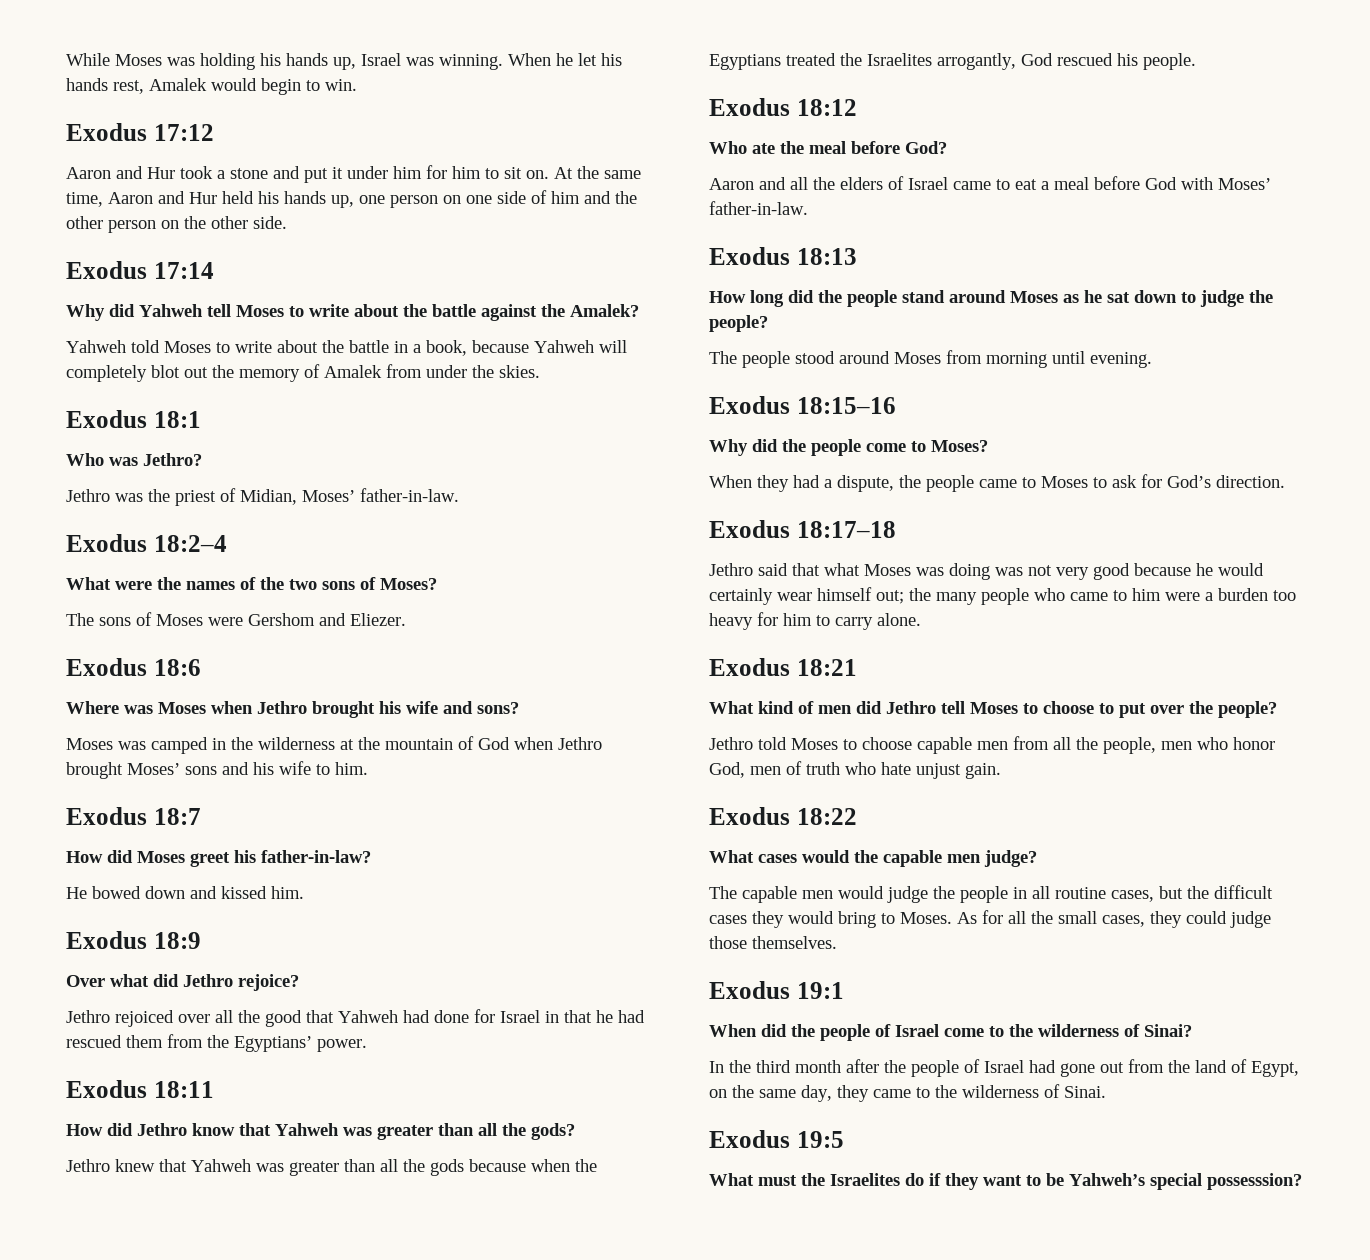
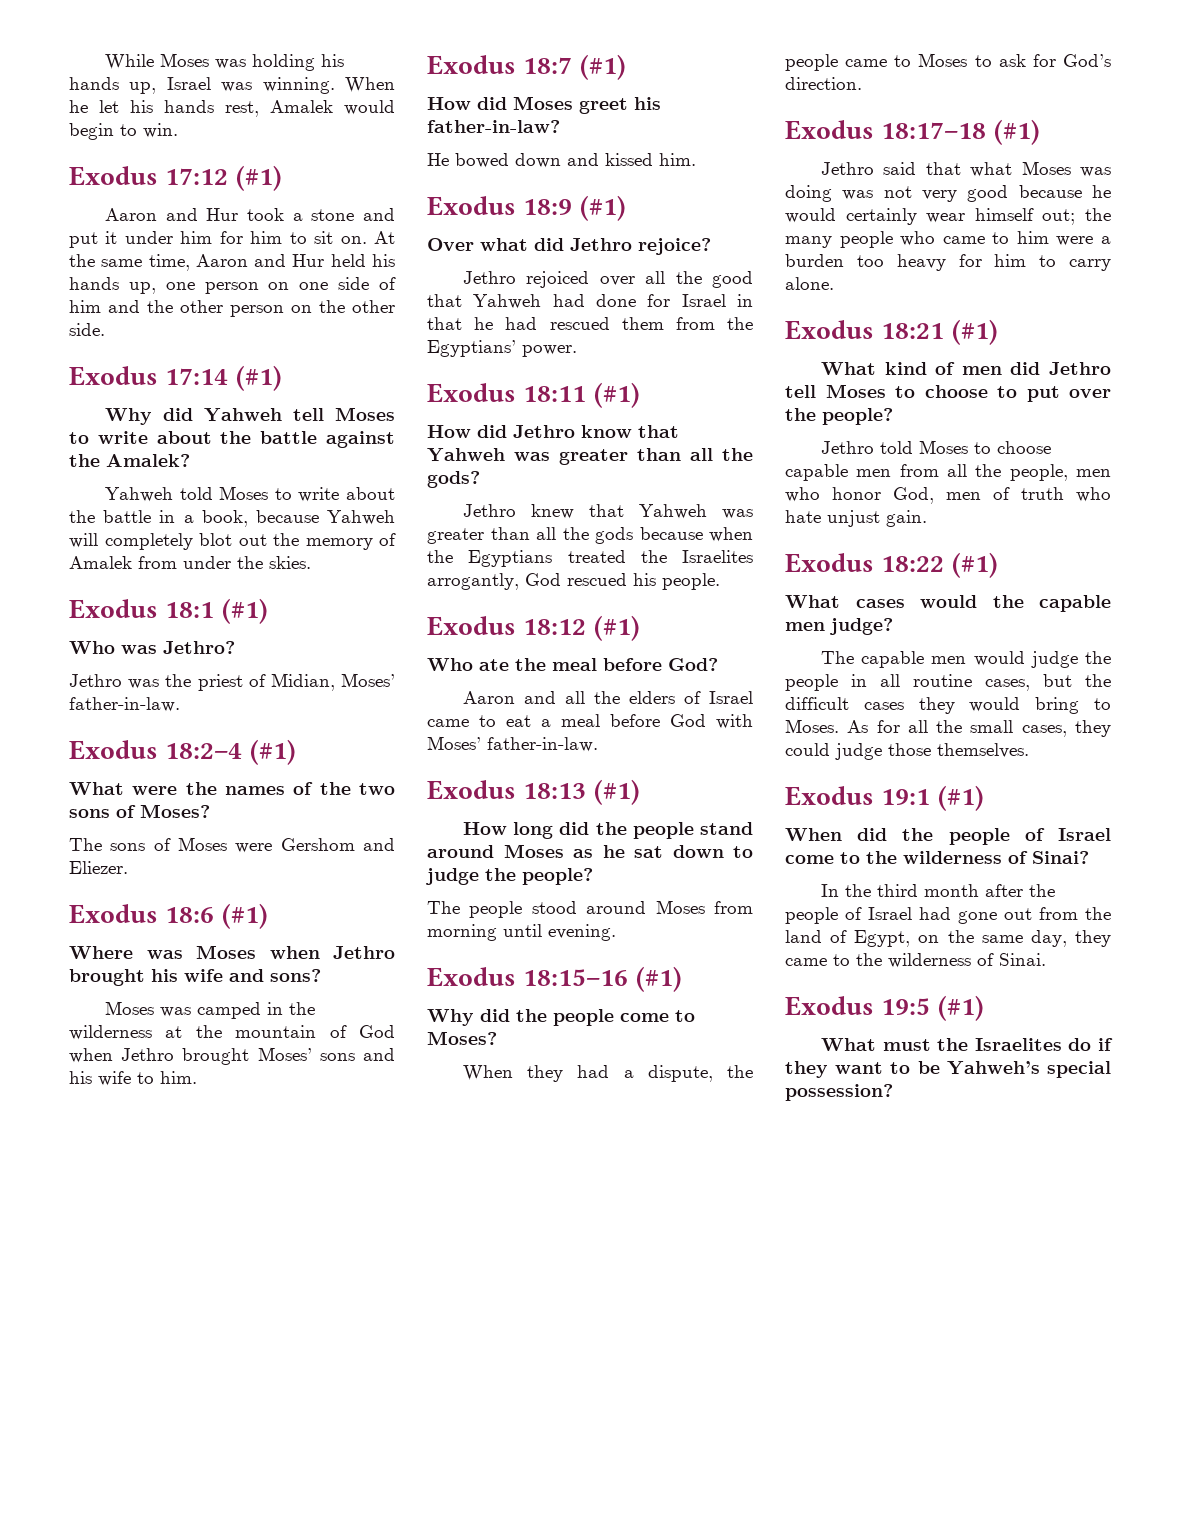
- Exodus 17:12
+ Exodus 17:12 (#1)
- Exodus 17:14
+ Exodus 17:14 (#1)
- Exodus 18:1
+ Exodus 18:1 (#1)
- Exodus 18:2–4
+ Exodus 18:2–4 (#1)
- Exodus 18:6
+ Exodus 18:6 (#1)
- Exodus 18:7
+ Exodus 18:7 (#1)
- Exodus 18:9
+ Exodus 18:9 (#1)
- Exodus 18:11
+ Exodus 18:11 (#1)
- Exodus 18:12
+ Exodus 18:12 (#1)
- Exodus 18:13
+ Exodus 18:13 (#1)
- Exodus 18:15–16
+ Exodus 18:15–16 (#1)
- Exodus 18:17–18
+ Exodus 18:17–18 (#1)
- Exodus 18:21
+ Exodus 18:21 (#1)
- Exodus 18:22
+ Exodus 18:22 (#1)
- Exodus 19:1
+ Exodus 19:1 (#1)
- Exodus 19:5
+ Exodus 19:5 (#1)
- What must the Israelites do if they want to be Yahweh’s special possesssion?
+ What must the Israelites do if they want to be Yahweh’s special possession?

